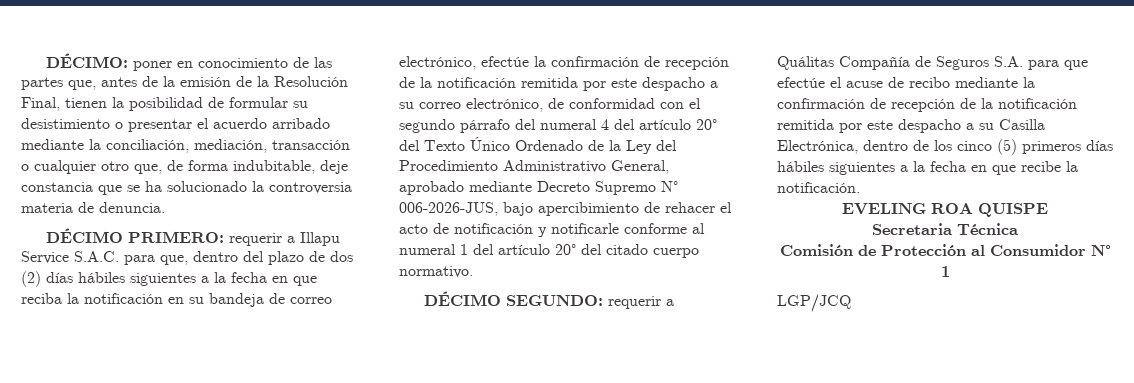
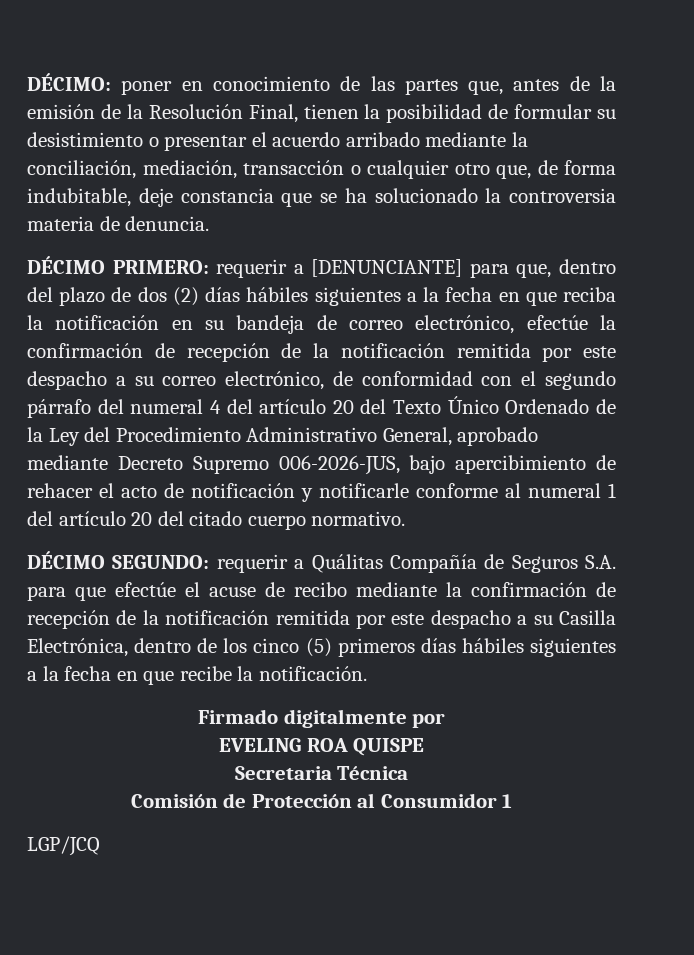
- requerir a Illapu Service S.A.C. para que, dentro del plazo de dos (2) días hábiles siguientes a la fecha en que reciba la notificación en su bandeja de correo electrónico, efectúe la confirmación de recepción de la notificación remitida por este despacho a su correo electrónico, de conformidad con el segundo párrafo del numeral 4 del artículo 20° del Texto Único Ordenado de la Ley del Procedimiento Administrativo General, aprobado mediante Decreto Supremo N° 006-2026-JUS, bajo apercibimiento de rehacer el acto de notificación y notificarle conforme al numeral 1 del artículo 20° del citado cuerpo normativo.
+ requerir a [DENUNCIANTE] para que, dentro del plazo de dos (2) días hábiles siguientes a la fecha en que reciba la notificación en su bandeja de correo electrónico, efectúe la confirmación de recepción de la notificación remitida por este despacho a su correo electrónico, de conformidad con el segundo párrafo del numeral 4 del artículo 20 del Texto Único Ordenado de la Ley del Procedimiento Administrativo General, aprobado mediante Decreto Supremo 006-2026-JUS, bajo apercibimiento de rehacer el acto de notificación y notificarle conforme al numeral 1 del artículo 20 del citado cuerpo normativo.
+ Firmado digitalmente por
- Comisión de Protección al Consumidor N° 1
+ Comisión de Protección al Consumidor 1

